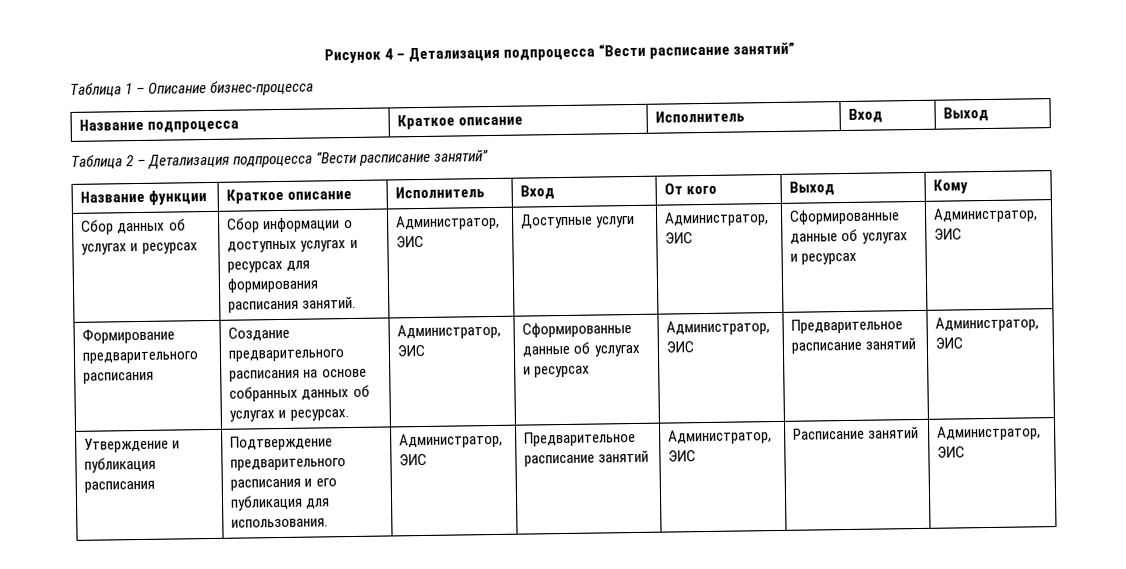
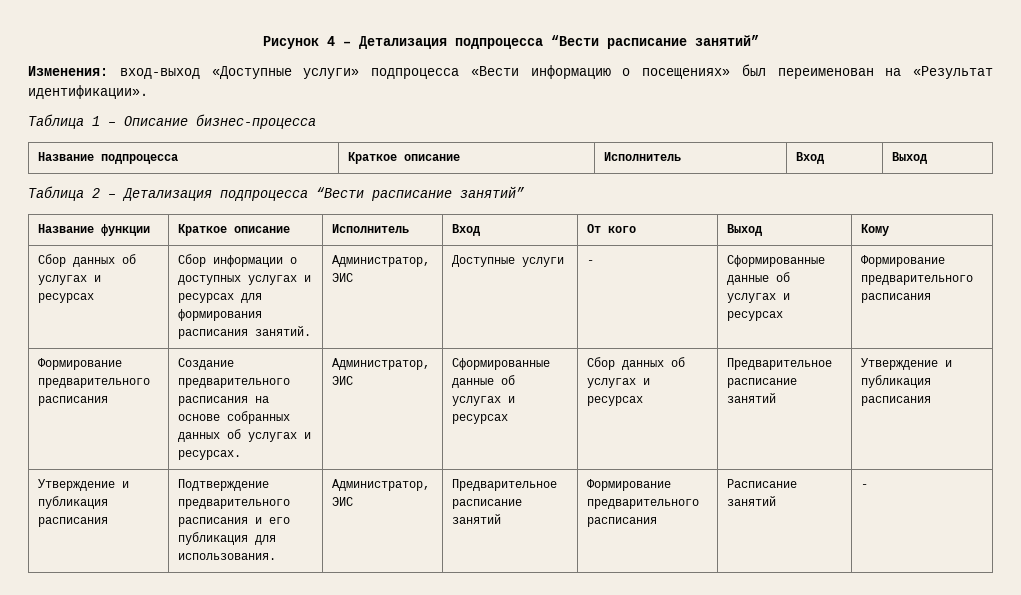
+ Изменения: вход-выход «Доступные услуги» подпроцесса «Вести информацию о посещениях» был переименован на «Результат идентификации».
- Сбор данных об услугах и ресурсах | Сбор информации о доступных услугах и ресурсах для формирования расписания занятий. | Администратор, ЭИС | Доступные услуги | Администратор, ЭИС | Сформированные данные об услугах и ресурсах | Администратор, ЭИС
+ Сбор данных об услугах и ресурсах | Сбор информации о доступных услугах и ресурсах для формирования расписания занятий. | Администратор, ЭИС | Доступные услуги | - | Сформированные данные об услугах и ресурсах | Формирование предварительного расписания
- Формирование предварительного расписания | Создание предварительного расписания на основе собранных данных об услугах и ресурсах. | Администратор, ЭИС | Сформированные данные об услугах и ресурсах | Администратор, ЭИС | Предварительное расписание занятий | Администратор, ЭИС
+ Формирование предварительного расписания | Создание предварительного расписания на основе собранных данных об услугах и ресурсах. | Администратор, ЭИС | Сформированные данные об услугах и ресурсах | Сбор данных об услугах и ресурсах | Предварительное расписание занятий | Утверждение и публикация расписания
- Утверждение и публикация расписания | Подтверждение предварительного расписания и его публикация для использования. | Администратор, ЭИС | Предварительное расписание занятий | Администратор, ЭИС | Расписание занятий | Администратор, ЭИС
+ Утверждение и публикация расписания | Подтверждение предварительного расписания и его публикация для использования. | Администратор, ЭИС | Предварительное расписание занятий | Формирование предварительного расписания | Расписание занятий | -

